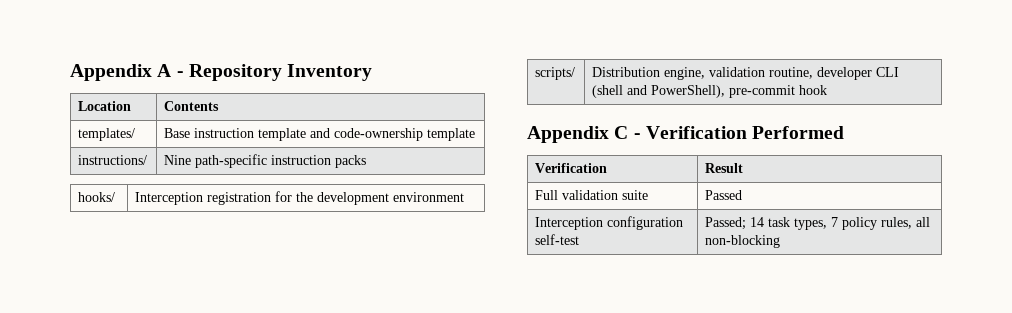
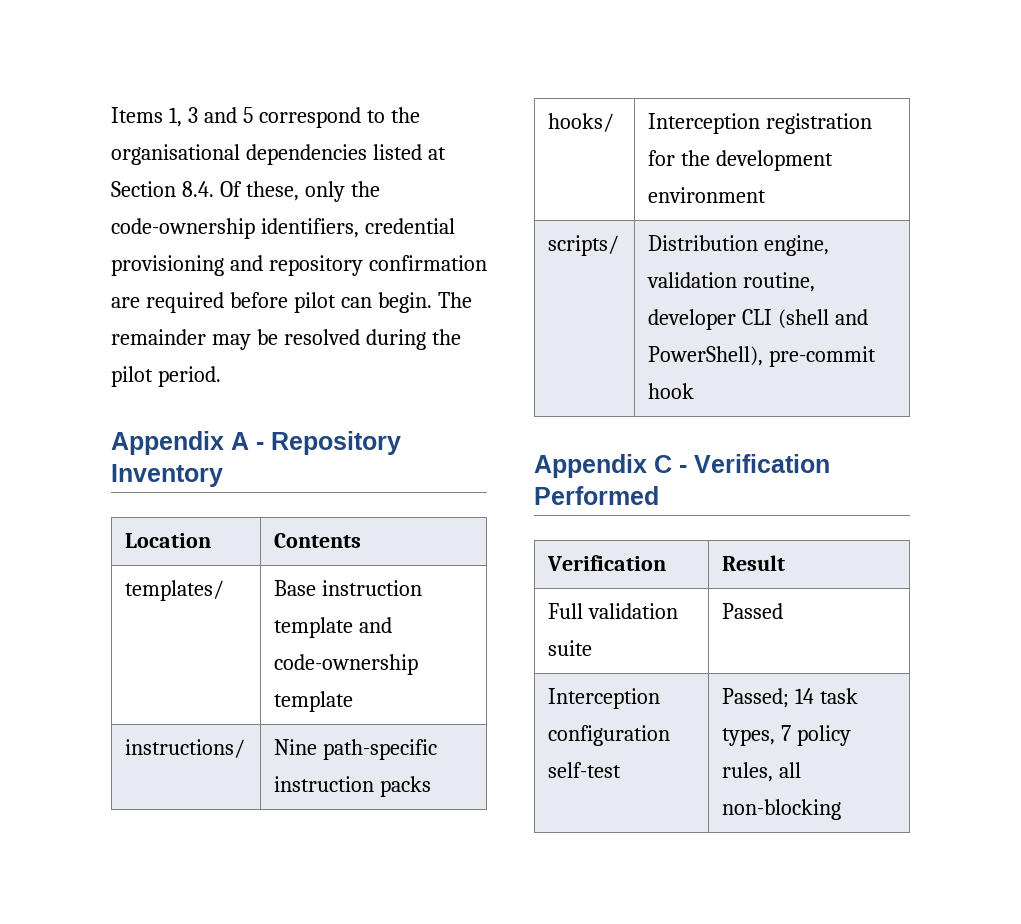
+ Items 1, 3 and 5 correspond to the organisational dependencies listed at Section 8.4. Of these, only the code-ownership identifiers, credential provisioning and repository confirmation are required before pilot can begin. The remainder may be resolved during the pilot period.

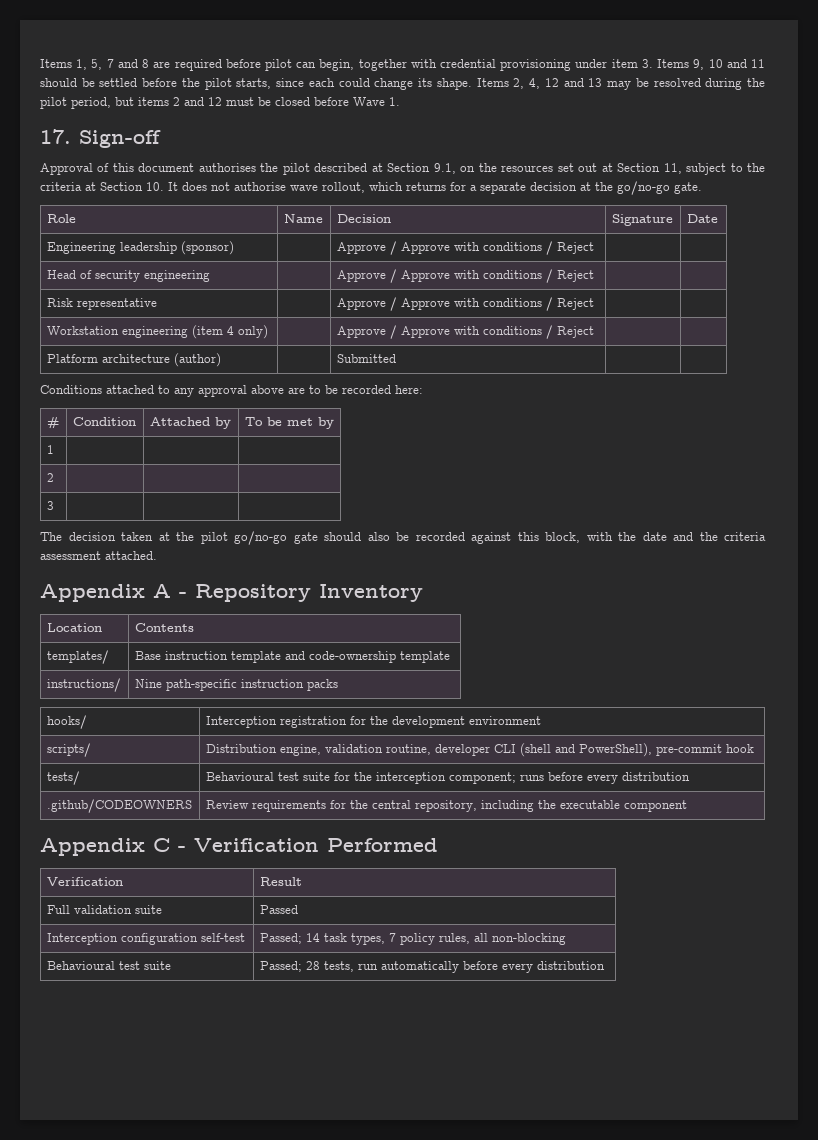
- Items 1, 3 and 5 correspond to the organisational dependencies listed at Section 8.4. Of these, only the code-ownership identifiers, credential provisioning and repository confirmation are required before pilot can begin. The remainder may be resolved during the pilot period.
+ Items 1, 5, 7 and 8 are required before pilot can begin, together with credential provisioning under item 3. Items 9, 10 and 11 should be settled before the pilot starts, since each could change its shape. Items 2, 4, 12 and 13 may be resolved during the pilot period, but items 2 and 12 must be closed before Wave 1.
+ 17. Sign-off
+ Approval of this document authorises the pilot described at Section 9.1, on the resources set out at Section 11, subject to the criteria at Section 10. It does not authorise wave rollout, which returns for a separate decision at the go/no-go gate.
+ Role | Name | Decision | Signature | Date
+ Engineering leadership (sponsor) | | Approve / Approve with conditions / Reject | |
+ Head of security engineering | | Approve / Approve with conditions / Reject | |
+ Risk representative | | Approve / Approve with conditions / Reject | |
+ Workstation engineering (item 4 only) | | Approve / Approve with conditions / Reject | |
+ Platform architecture (author) | | Submitted | |
+ Conditions attached to any approval above are to be recorded here:
+ # | Condition | Attached by | To be met by
+ 1 | | |
+ 2 | | |
+ 3 | | |
+ The decision taken at the pilot go/no-go gate should also be recorded against this block, with the date and the criteria assessment attached.
+ tests/ | Behavioural test suite for the interception component; runs before every distribution
+ .github/CODEOWNERS | Review requirements for the central repository, including the executable component
+ Behavioural test suite | Passed; 28 tests, run automatically before every distribution

